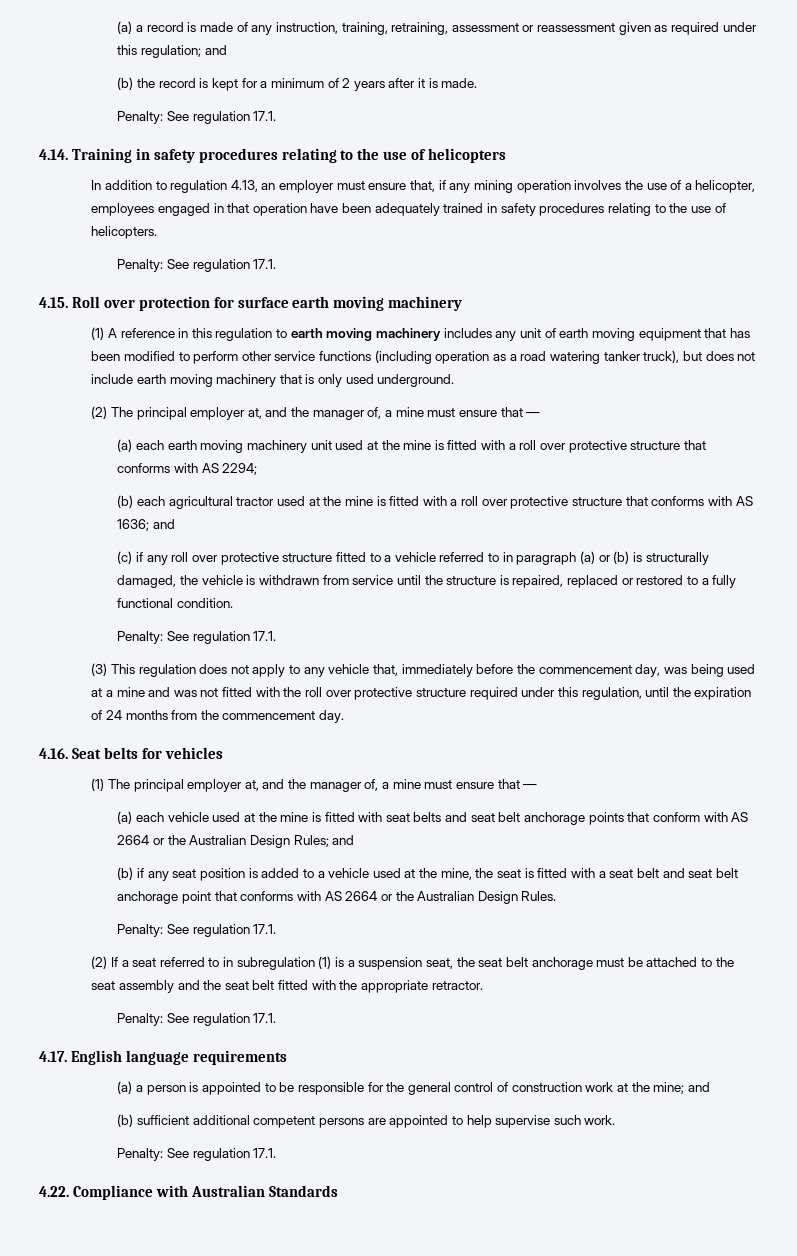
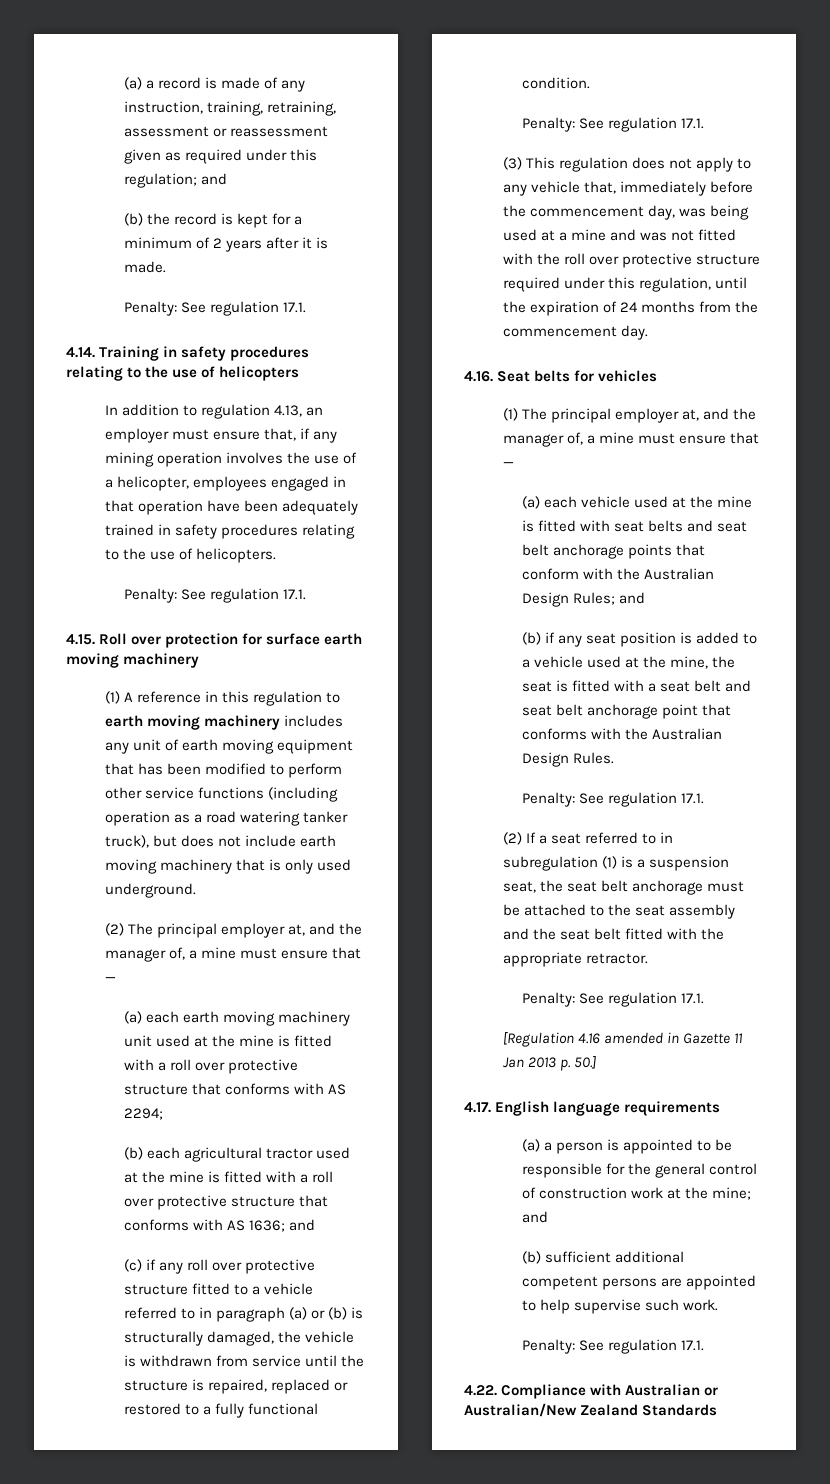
- (a) each vehicle used at the mine is fitted with seat belts and seat belt anchorage points that conform with AS 2664 or the Australian Design Rules; and
+ (a) each vehicle used at the mine is fitted with seat belts and seat belt anchorage points that conform with the Australian Design Rules; and
- (b) if any seat position is added to a vehicle used at the mine, the seat is fitted with a seat belt and seat belt anchorage point that conforms with AS 2664 or the Australian Design Rules.
+ (b) if any seat position is added to a vehicle used at the mine, the seat is fitted with a seat belt and seat belt anchorage point that conforms with the Australian Design Rules.
+ [Regulation 4.16 amended in Gazette 11 Jan 2013 p. 50.]
- 4.22. Compliance with Australian Standards
+ 4.22. Compliance with Australian or Australian/New Zealand Standards

